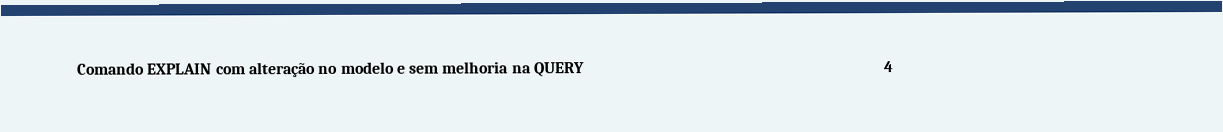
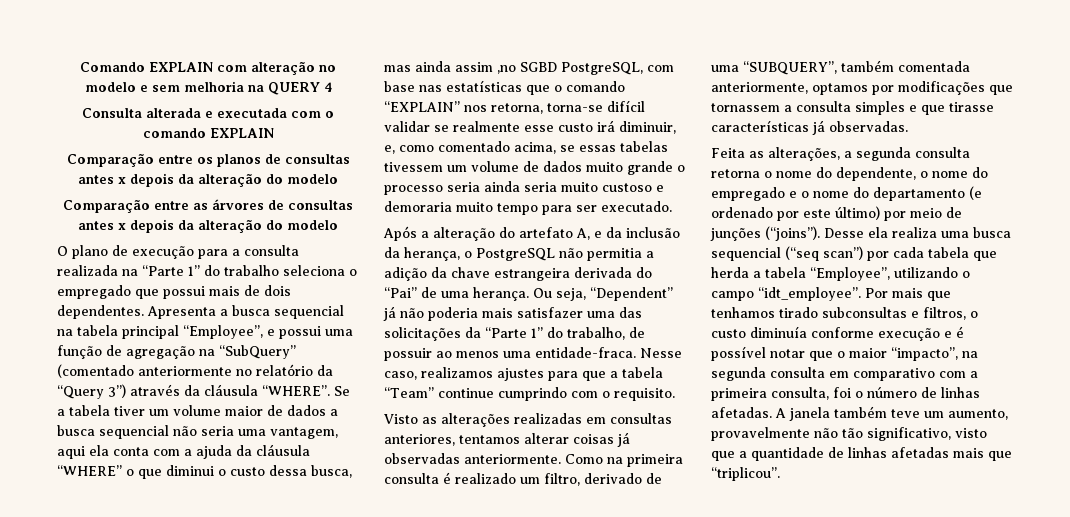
+ Consulta alterada e executada com o comando EXPLAIN
+ Comparação entre os planos de consultas antes x depois da alteração do modelo
+ Comparação entre as árvores de consultas antes x depois da alteração do modelo
+ O plano de execução para a consulta realizada na “Parte 1” do trabalho seleciona o empregado que possui mais de dois dependentes. Apresenta a busca sequencial na tabela principal “Employee”, e possui uma função de agregação na “SubQuery” (comentado anteriormente no relatório da “Query 3”) através da cláusula “WHERE”. Se a tabela tiver um volume maior de dados a busca sequencial não seria uma vantagem, aqui ela conta com a ajuda da cláusula “WHERE” o que diminui o custo dessa busca, mas ainda assim ,no SGBD PostgreSQL, com base nas estatísticas que o comando “EXPLAIN” nos retorna, torna-se difícil validar se realmente esse custo irá diminuir, e, como comentado acima, se essas tabelas tivessem um volume de dados muito grande o processo seria ainda seria muito custoso e demoraria muito tempo para ser executado.
+ Após a alteração do artefato A, e da inclusão da herança, o PostgreSQL não permitia a adição da chave estrangeira derivada do “Pai” de uma herança. Ou seja, “Dependent” já não poderia mais satisfazer uma das solicitações da “Parte 1” do trabalho, de possuir ao menos uma entidade-fraca. Nesse caso, realizamos ajustes para que a tabela “Team” continue cumprindo com o requisito.
+ Visto as alterações realizadas em consultas anteriores, tentamos alterar coisas já observadas anteriormente. Como na primeira consulta é realizado um filtro, derivado de uma “SUBQUERY”, também comentada anteriormente, optamos por modificações que tornassem a consulta simples e que tirasse características já observadas.
+ Feita as alterações, a segunda consulta retorna o nome do dependente, o nome do empregado e o nome do departamento (e ordenado por este último) por meio de junções (“joins”). Desse ela realiza uma busca sequencial (“seq scan”) por cada tabela que herda a tabela “Employee”, utilizando o campo “idt_employee”. Por mais que tenhamos tirado subconsultas e filtros, o custo diminuía conforme execução e é possível notar que o maior “impacto”, na segunda consulta em comparativo com a primeira consulta, foi o número de linhas afetadas. A janela também teve um aumento, provavelmente não tão significativo, visto que a quantidade de linhas afetadas mais que “triplicou”.

